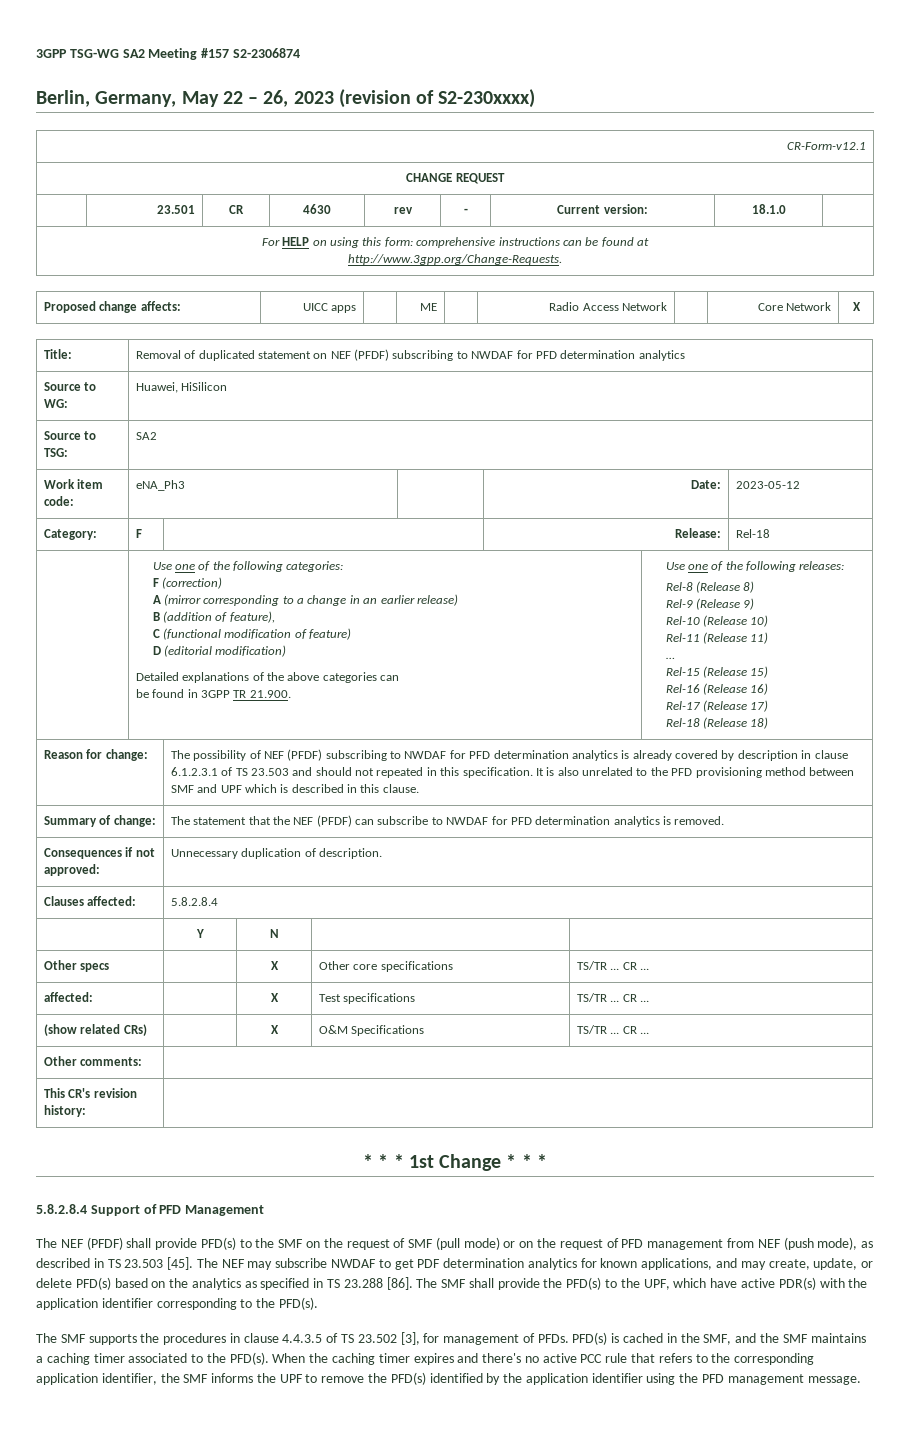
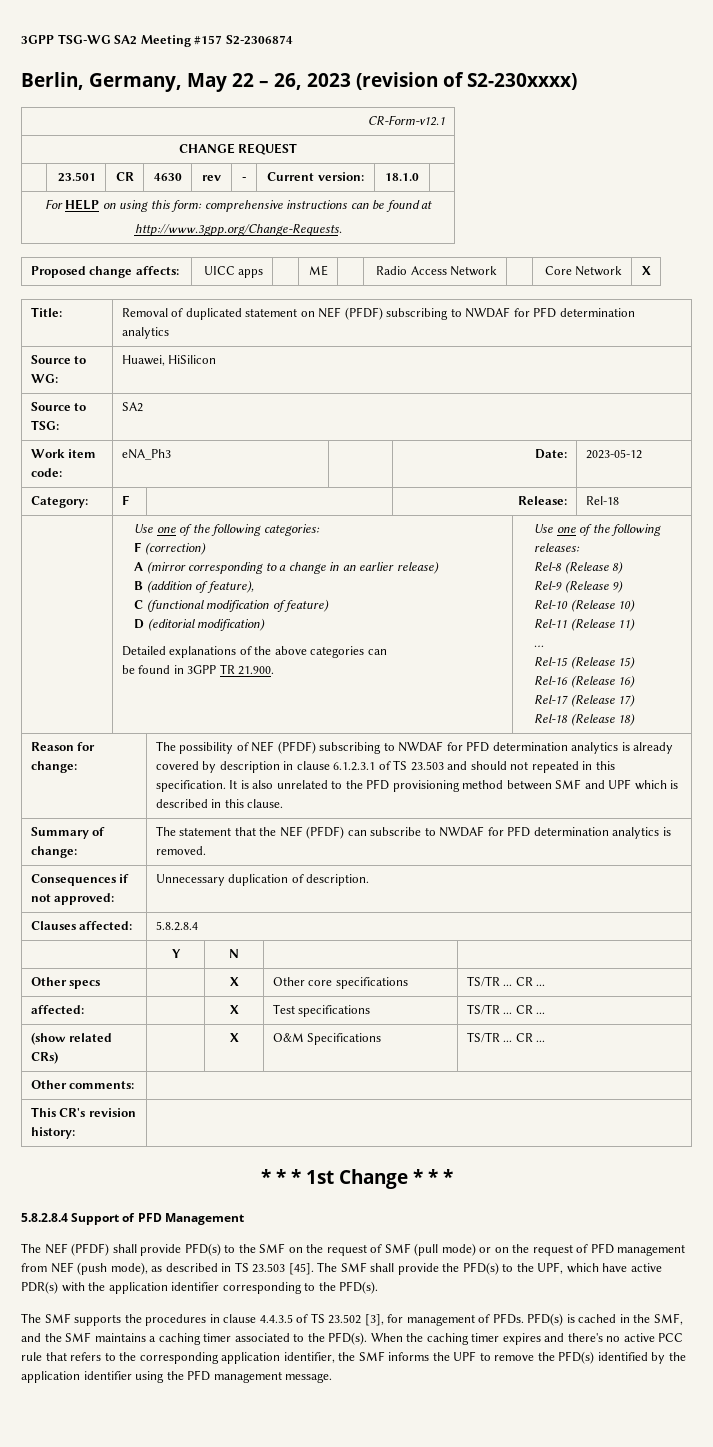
- The NEF may subscribe NWDAF to get PDF determination analytics for known applications, and may create, update, or delete PFD(s) based on the analytics as specified in TS 23.288 [86]. The SMF shall provide the PFD(s) to the UPF, which have active PDR(s) with the application identifier corresponding to the PFD(s).
+ The SMF shall provide the PFD(s) to the UPF, which have active PDR(s) with the application identifier corresponding to the PFD(s).

